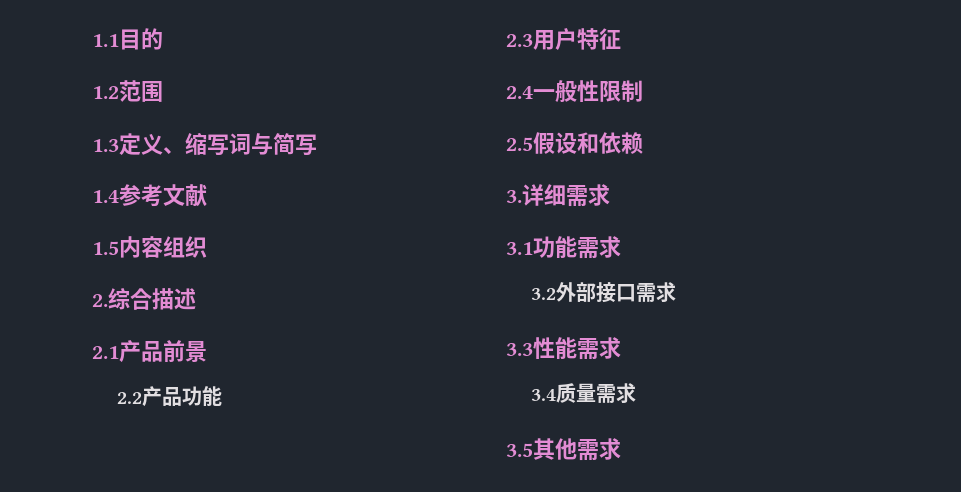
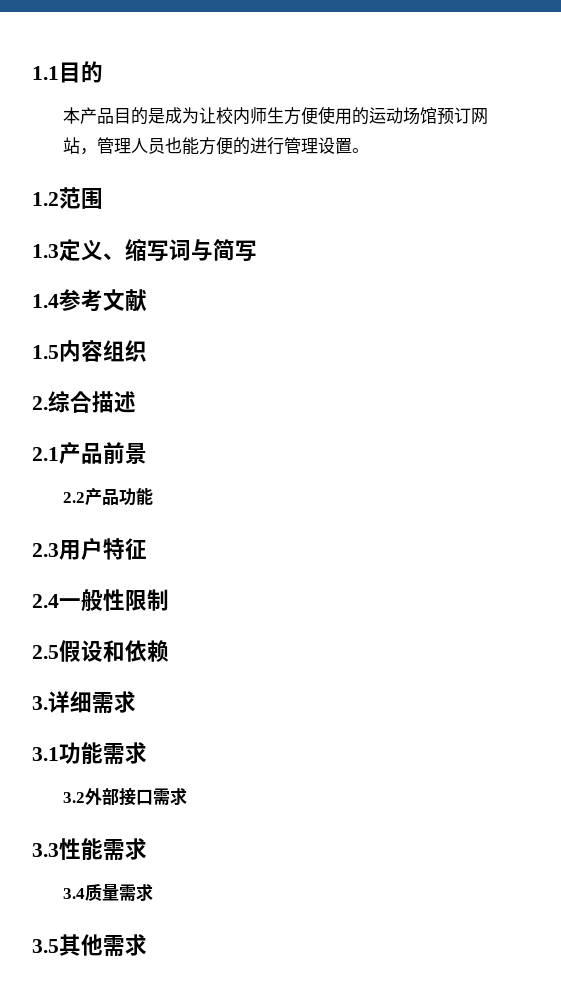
+ 本产品目的是成为让校内师生方便使用的运动场馆预订网站，管理人员也能方便的进行管理设置。

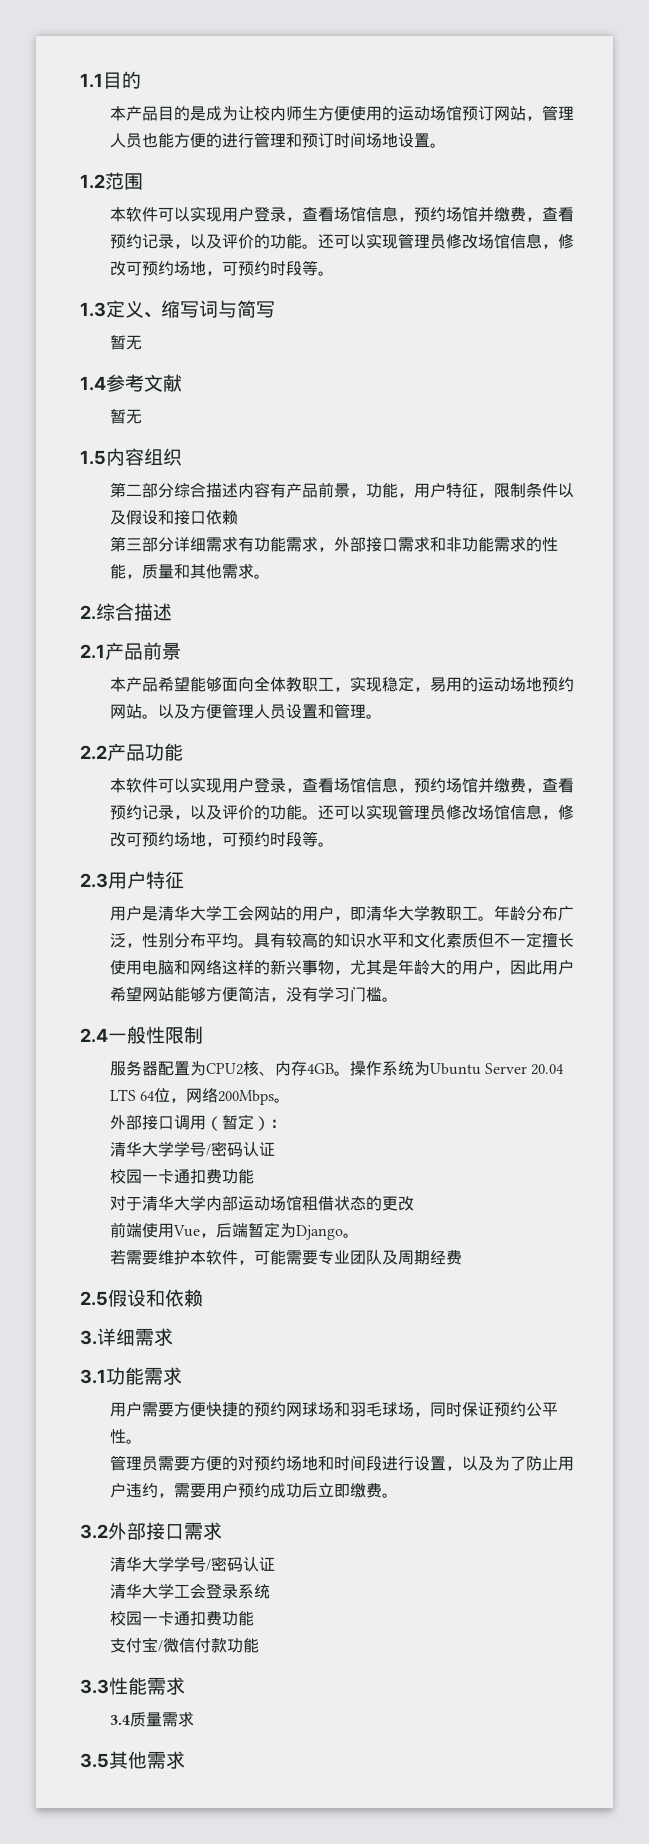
- 本产品目的是成为让校内师生方便使用的运动场馆预订网站，管理人员也能方便的进行管理设置。
+ 本产品目的是成为让校内师生方便使用的运动场馆预订网站，管理人员也能方便的进行管理和预订时间场地设置。
  1.2范围
+ 本软件可以实现用户登录，查看场馆信息，预约场馆并缴费，查看预约记录，以及评价的功能。还可以实现管理员修改场馆信息，修改可预约场地，可预约时段等。
  1.3定义、缩写词与简写
+ 暂无
  1.4参考文献
+ 暂无
+ 第二部分综合描述内容有产品前景，功能，用户特征，限制条件以及假设和接口依赖
+ 第三部分详细需求有功能需求，外部接口需求和非功能需求的性能，质量和其他需求。
+ 本产品希望能够面向全体教职工，实现稳定，易用的运动场地预约网站。以及方便管理人员设置和管理。
  2.2产品功能
+ 本软件可以实现用户登录，查看场馆信息，预约场馆并缴费，查看预约记录，以及评价的功能。还可以实现管理员修改场馆信息，修改可预约场地，可预约时段等。
  2.3用户特征
+ 用户是清华大学工会网站的用户，即清华大学教职工。年龄分布广泛，性别分布平均。具有较高的知识水平和文化素质但不一定擅长使用电脑和网络这样的新兴事物，尤其是年龄大的用户，因此用户希望网站能够方便简洁，没有学习门槛。
  2.4一般性限制
+ 服务器配置为CPU2核、内存4GB。操作系统为Ubuntu Server 20.04 LTS 64位，网络200Mbps。
+ 外部接口调用（暂定）：
+ 清华大学学号/密码认证
+ 校园一卡通扣费功能
+ 对于清华大学内部运动场馆租借状态的更改
+ 前端使用Vue，后端暂定为Django。
+ 若需要维护本软件，可能需要专业团队及周期经费
+ 用户需要方便快捷的预约网球场和羽毛球场，同时保证预约公平性。
+ 管理员需要方便的对预约场地和时间段进行设置，以及为了防止用户违约，需要用户预约成功后立即缴费。
  3.2外部接口需求
+ 清华大学学号/密码认证
+ 清华大学工会登录系统
+ 校园一卡通扣费功能
+ 支付宝/微信付款功能

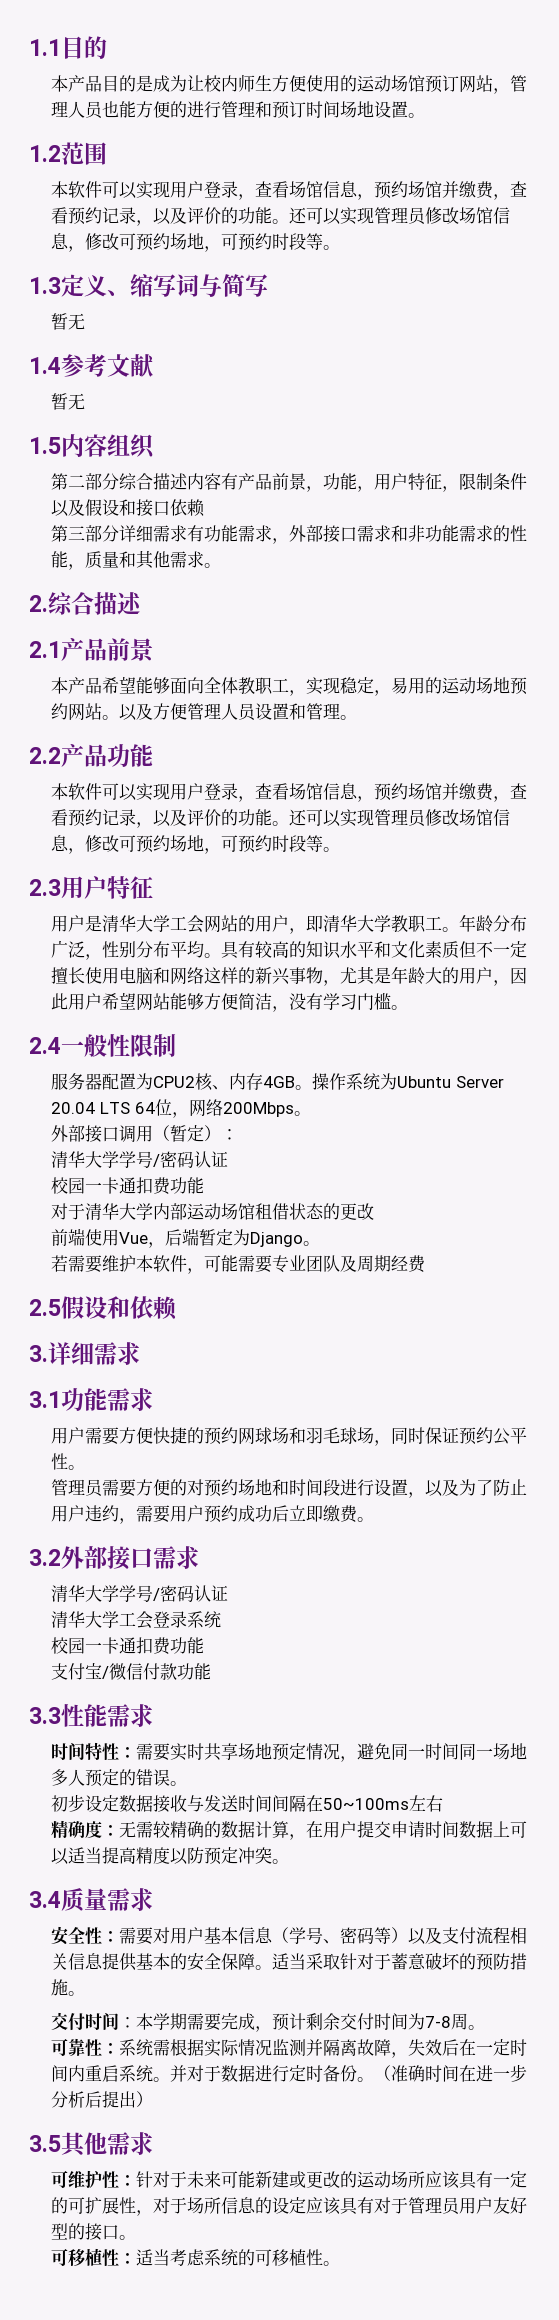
+ 时间特性：需要实时共享场地预定情况，避免同一时间同一场地多人预定的错误。
+ 初步设定数据接收与发送时间间隔在50~100ms左右
+ 精确度：无需较精确的数据计算，在用户提交申请时间数据上可以适当提高精度以防预定冲突。
  3.4质量需求
+ 安全性：需要对用户基本信息（学号、密码等）以及支付流程相关信息提供基本的安全保障。适当采取针对于蓄意破坏的预防措施。
+ 交付时间：本学期需要完成，预计剩余交付时间为7-8周。
+ 可靠性：系统需根据实际情况监测并隔离故障，失效后在一定时间内重启系统。并对于数据进行定时备份。（准确时间在进一步分析后提出）
  3.5其他需求
+ 可维护性：针对于未来可能新建或更改的运动场所应该具有一定的可扩展性，对于场所信息的设定应该具有对于管理员用户友好型的接口。
+ 可移植性：适当考虑系统的可移植性。

